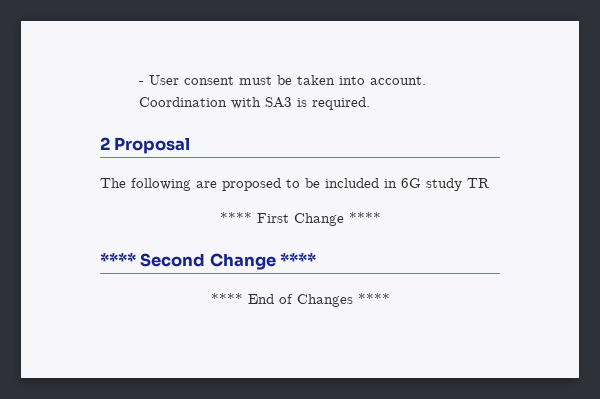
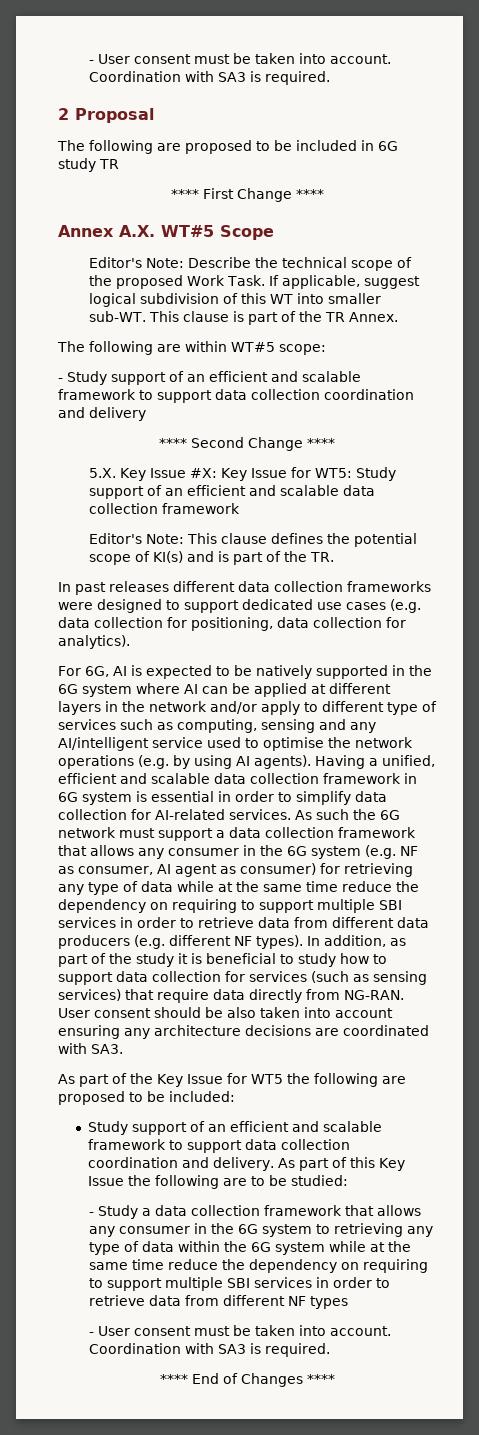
+ Annex A.X. WT#5 Scope
+ Editor's Note: Describe the technical scope of the proposed Work Task. If applicable, suggest logical subdivision of this WT into smaller sub-WT. This clause is part of the TR Annex.
+ The following are within WT#5 scope:
+ - Study support of an efficient and scalable framework to support data collection coordination and delivery
  **** Second Change ****
+ 5.X. Key Issue #X: Key Issue for WT5: Study support of an efficient and scalable data collection framework
+ Editor's Note: This clause defines the potential scope of KI(s) and is part of the TR.
+ In past releases different data collection frameworks were designed to support dedicated use cases (e.g. data collection for positioning, data collection for analytics).
+ For 6G, AI is expected to be natively supported in the 6G system where AI can be applied at different layers in the network and/or apply to different type of services such as computing, sensing and any AI/intelligent service used to optimise the network operations (e.g. by using AI agents). Having a unified, efficient and scalable data collection framework in 6G system is essential in order to simplify data collection for AI-related services. As such the 6G network must support a data collection framework that allows any consumer in the 6G system (e.g. NF as consumer, AI agent as consumer) for retrieving any type of data while at the same time reduce the dependency on requiring to support multiple SBI services in order to retrieve data from different data producers (e.g. different NF types). In addition, as part of the study it is beneficial to study how to support data collection for services (such as sensing services) that require data directly from NG-RAN. User consent should be also taken into account ensuring any architecture decisions are coordinated with SA3.
+ As part of the Key Issue for WT5 the following are proposed to be included:
+ Study support of an efficient and scalable framework to support data collection coordination and delivery. As part of this Key Issue the following are to be studied:
+ - Study a data collection framework that allows any consumer in the 6G system to retrieving any type of data within the 6G system while at the same time reduce the dependency on requiring to support multiple SBI services in order to retrieve data from different NF types
+ - User consent must be taken into account. Coordination with SA3 is required.

